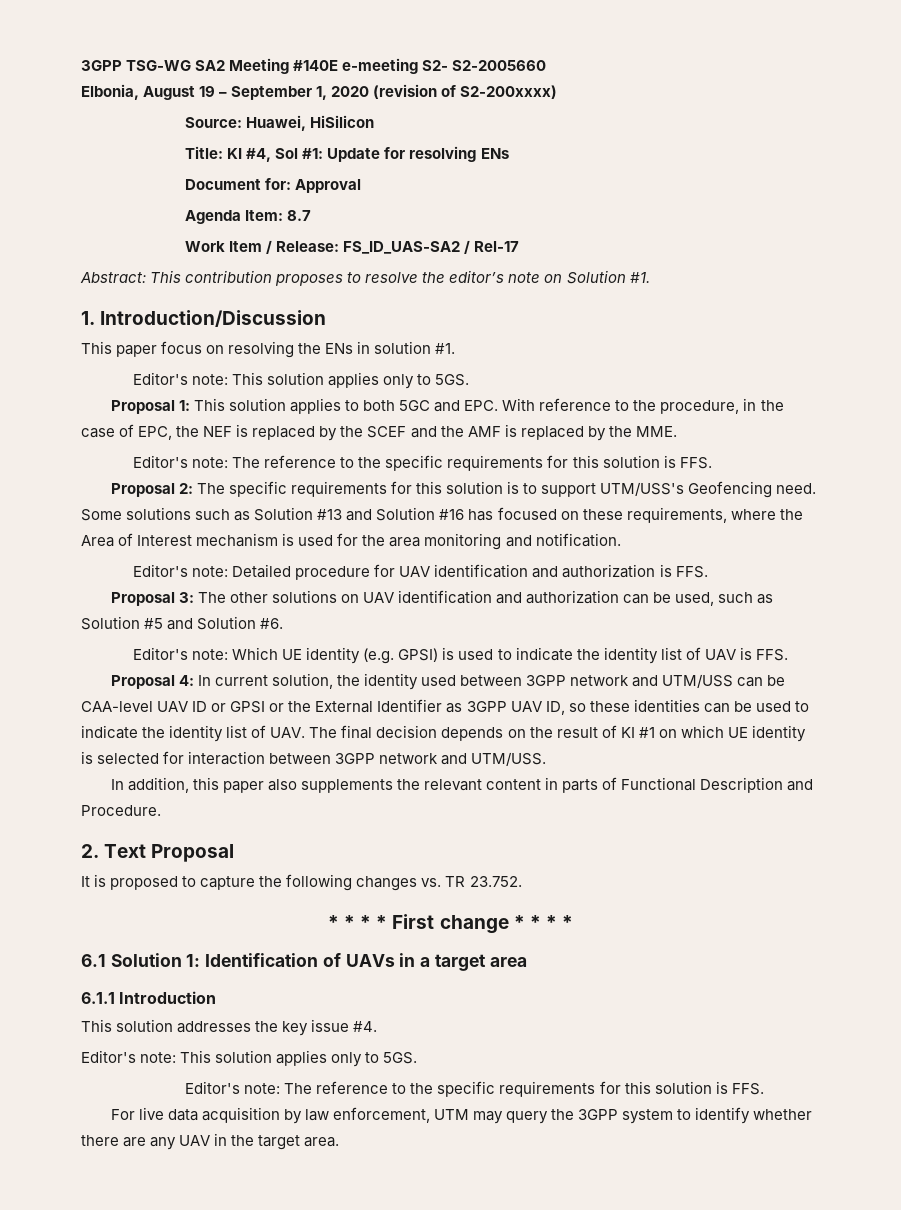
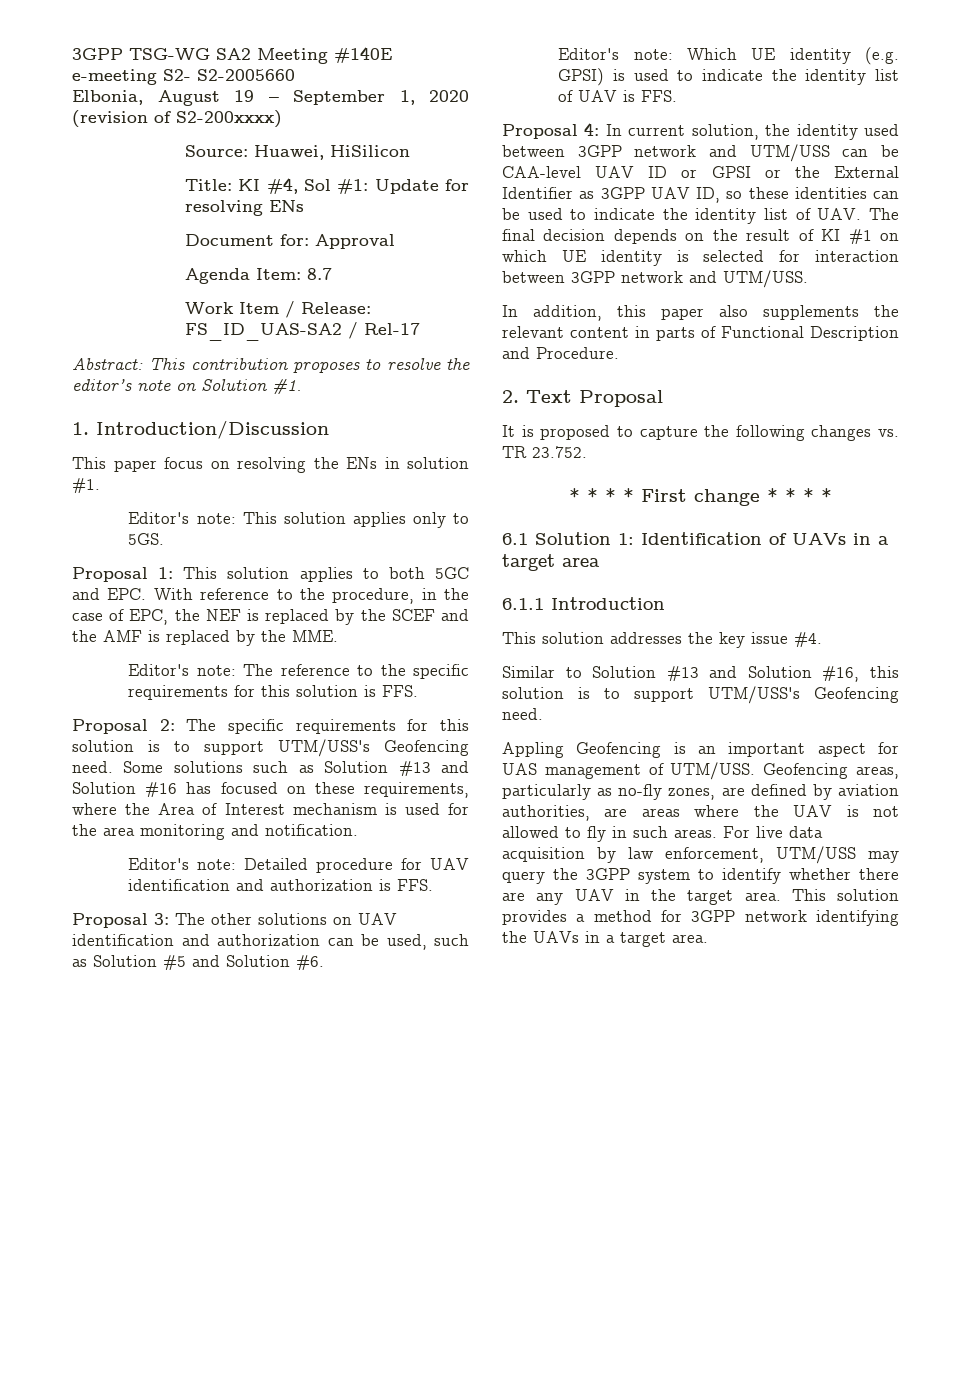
  This solution addresses the key issue #4.
- Editor's note: This solution applies only to 5GS.
- Editor's note: The reference to the specific requirements for this solution is FFS.
- For live data acquisition by law enforcement, UTM may query the 3GPP system to identify whether there are any UAV in the target area.
+ Similar to Solution #13 and Solution #16, this solution is to support UTM/USS's Geofencing need.
+ Appling Geofencing is an important aspect for UAS management of UTM/USS. Geofencing areas, particularly as no-fly zones, are defined by aviation authorities, are areas where the UAV is not allowed to fly in such areas. For live data acquisition by law enforcement, UTM/USS may query the 3GPP system to identify whether there are any UAV in the target area.
+ This solution provides a method for 3GPP network identifying the UAVs in a target area.

